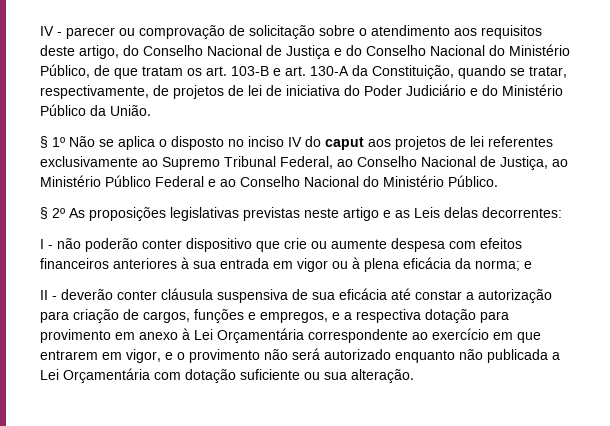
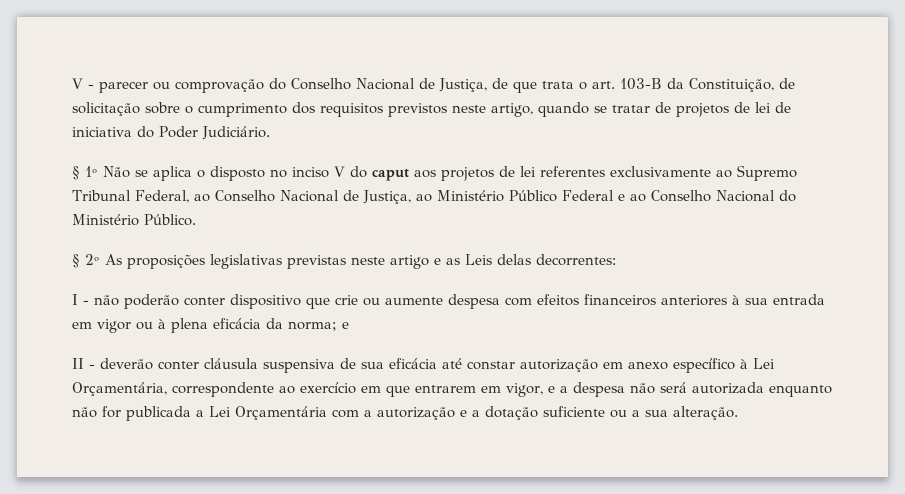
- IV - parecer ou comprovação de solicitação sobre o atendimento aos requisitos deste artigo, do Conselho Nacional de Justiça e do Conselho Nacional do Ministério Público, de que tratam os art. 103-B e art. 130-A da Constituição, quando se tratar, respectivamente, de projetos de lei de iniciativa do Poder Judiciário e do Ministério Público da União.
+ V - parecer ou comprovação do Conselho Nacional de Justiça, de que trata o art. 103-B da Constituição, de solicitação sobre o cumprimento dos requisitos previstos neste artigo, quando se tratar de projetos de lei de iniciativa do Poder Judiciário.
- § 1º Não se aplica o disposto no inciso IV do caput aos projetos de lei referentes exclusivamente ao Supremo Tribunal Federal, ao Conselho Nacional de Justiça, ao Ministério Público Federal e ao Conselho Nacional do Ministério Público.
+ § 1º Não se aplica o disposto no inciso V do caput aos projetos de lei referentes exclusivamente ao Supremo Tribunal Federal, ao Conselho Nacional de Justiça, ao Ministério Público Federal e ao Conselho Nacional do Ministério Público.
- II - deverão conter cláusula suspensiva de sua eficácia até constar a autorização para criação de cargos, funções e empregos, e a respectiva dotação para provimento em anexo à Lei Orçamentária correspondente ao exercício em que entrarem em vigor, e o provimento não será autorizado enquanto não publicada a Lei Orçamentária com dotação suficiente ou sua alteração.
+ II - deverão conter cláusula suspensiva de sua eficácia até constar autorização em anexo específico à Lei Orçamentária, correspondente ao exercício em que entrarem em vigor, e a despesa não será autorizada enquanto não for publicada a Lei Orçamentária com a autorização e a dotação suficiente ou a sua alteração.

